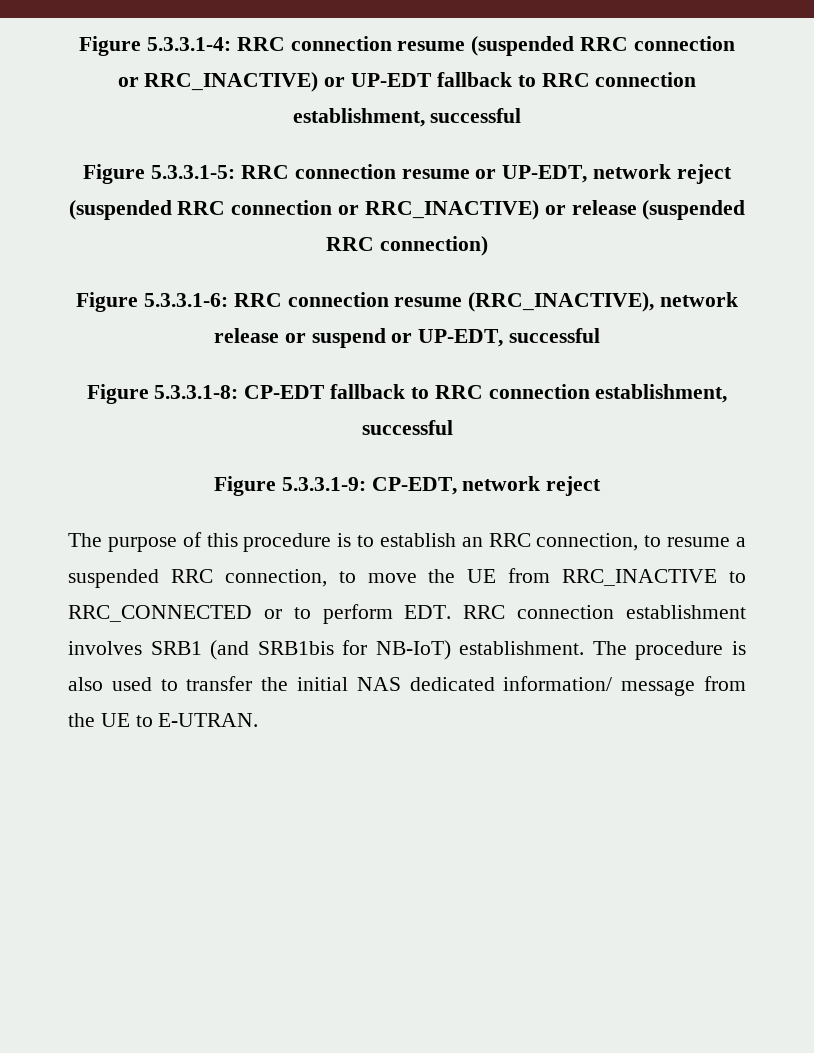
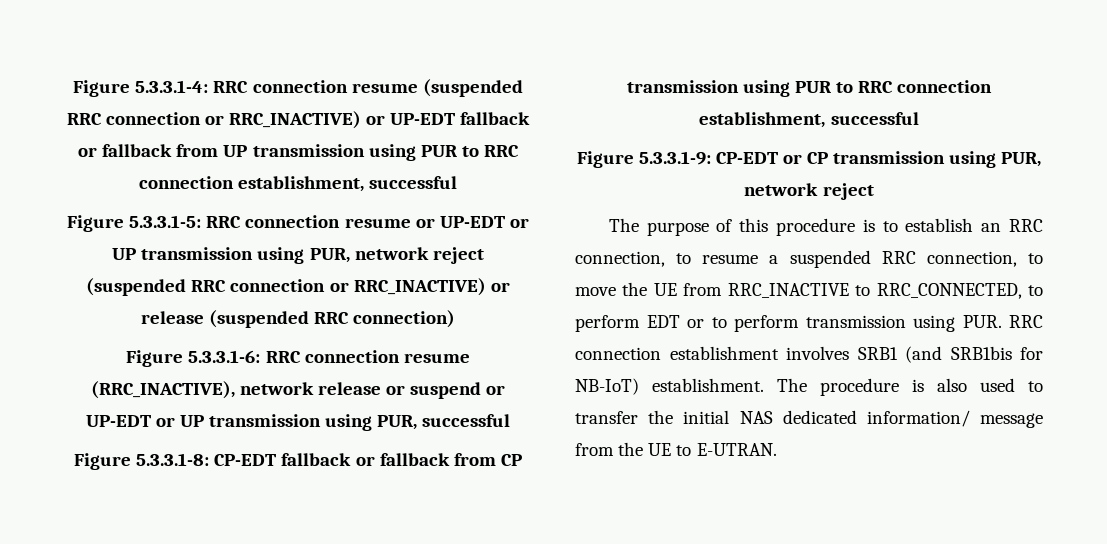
- Figure 5.3.3.1-4: RRC connection resume (suspended RRC connection or RRC_INACTIVE) or UP-EDT fallback to RRC connection establishment, successful
+ Figure 5.3.3.1-4: RRC connection resume (suspended RRC connection or RRC_INACTIVE) or UP-EDT fallback or fallback from UP transmission using PUR to RRC connection establishment, successful
- Figure 5.3.3.1-5: RRC connection resume or UP-EDT, network reject (suspended RRC connection or RRC_INACTIVE) or release (suspended RRC connection)
+ Figure 5.3.3.1-5: RRC connection resume or UP-EDT or UP transmission using PUR, network reject (suspended RRC connection or RRC_INACTIVE) or release (suspended RRC connection)
- Figure 5.3.3.1-6: RRC connection resume (RRC_INACTIVE), network release or suspend or UP-EDT, successful
+ Figure 5.3.3.1-6: RRC connection resume (RRC_INACTIVE), network release or suspend or UP-EDT or UP transmission using PUR, successful
- Figure 5.3.3.1-8: CP-EDT fallback to RRC connection establishment, successful
+ Figure 5.3.3.1-8: CP-EDT fallback or fallback from CP transmission using PUR to RRC connection establishment, successful
- Figure 5.3.3.1-9: CP-EDT, network reject
+ Figure 5.3.3.1-9: CP-EDT or CP transmission using PUR, network reject
- The purpose of this procedure is to establish an RRC connection, to resume a suspended RRC connection, to move the UE from RRC_INACTIVE to RRC_CONNECTED or to perform EDT. RRC connection establishment involves SRB1 (and SRB1bis for NB-IoT) establishment.
+ The purpose of this procedure is to establish an RRC connection, to resume a suspended RRC connection, to move the UE from RRC_INACTIVE to RRC_CONNECTED, to perform EDT or to perform transmission using PUR. RRC connection establishment involves SRB1 (and SRB1bis for NB-IoT) establishment.

